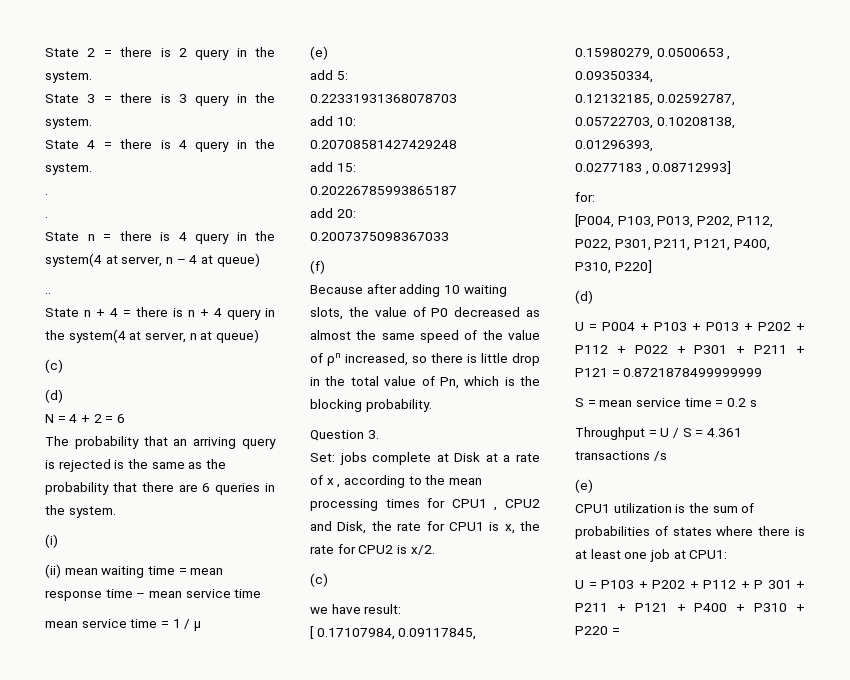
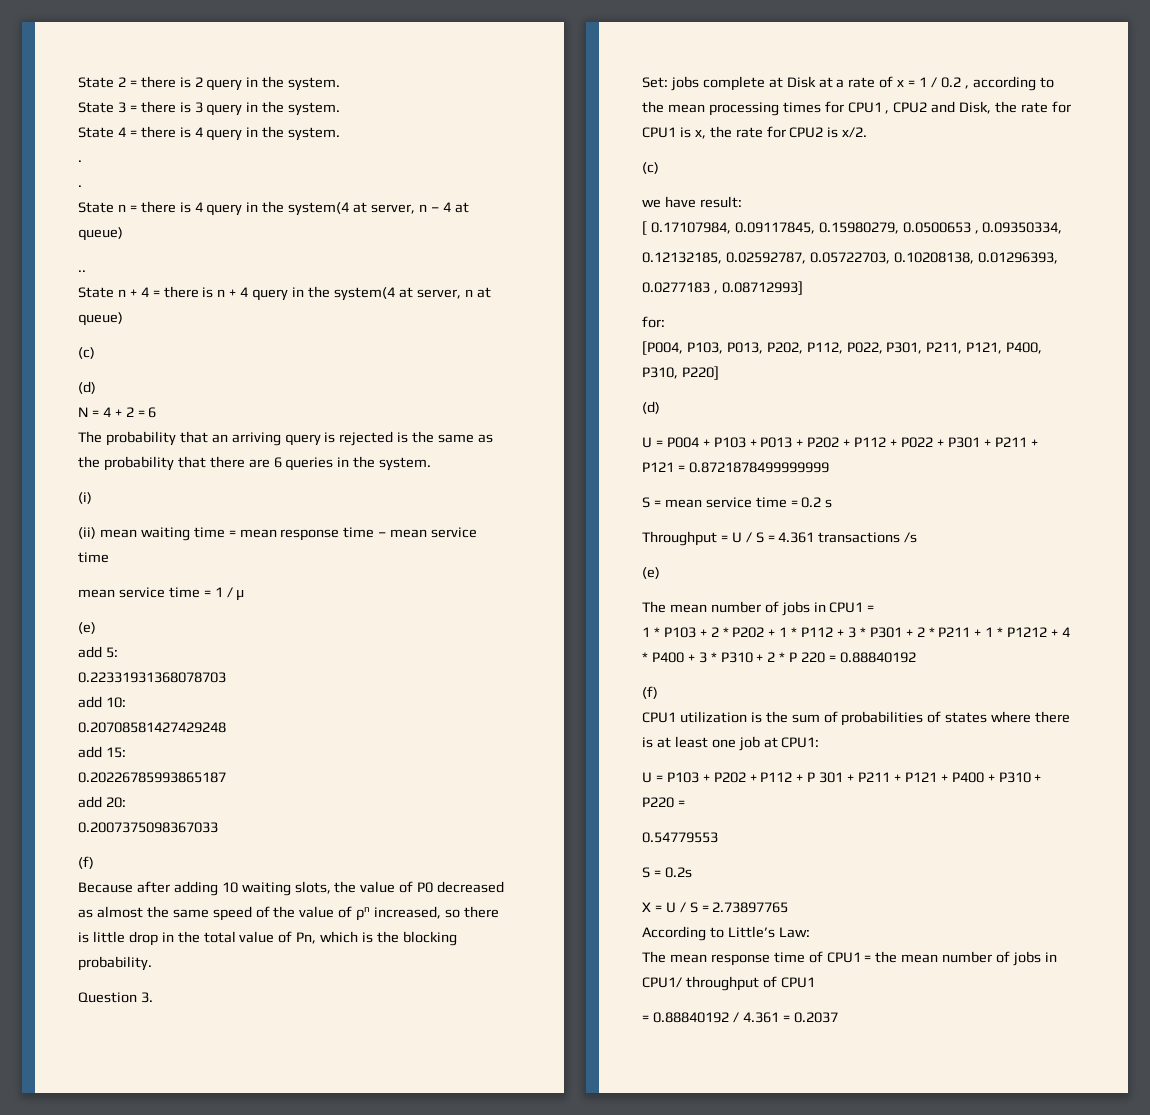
- Set: jobs complete at Disk at a rate of x , according to the mean processing times for CPU1 , CPU2 and Disk, the rate for CPU1 is x, the rate for CPU2 is x/2.
+ Set: jobs complete at Disk at a rate of x = 1 / 0.2 , according to the mean processing times for CPU1 , CPU2 and Disk, the rate for CPU1 is x, the rate for CPU2 is x/2.
+ The mean number of jobs in CPU1 =
+ 1 * P103 + 2 * P202 + 1 * P112 + 3 * P301 + 2 * P211 + 1 * P1212 + 4 * P400 + 3 * P310 + 2 * P 220 = 0.88840192
+ (f)
+ 0.54779553
+ S = 0.2s
+ X = U / S = 2.73897765
+ According to Little’s Law:
+ The mean response time of CPU1 = the mean number of jobs in CPU1/ throughput of CPU1
+ = 0.88840192 / 4.361 = 0.2037

